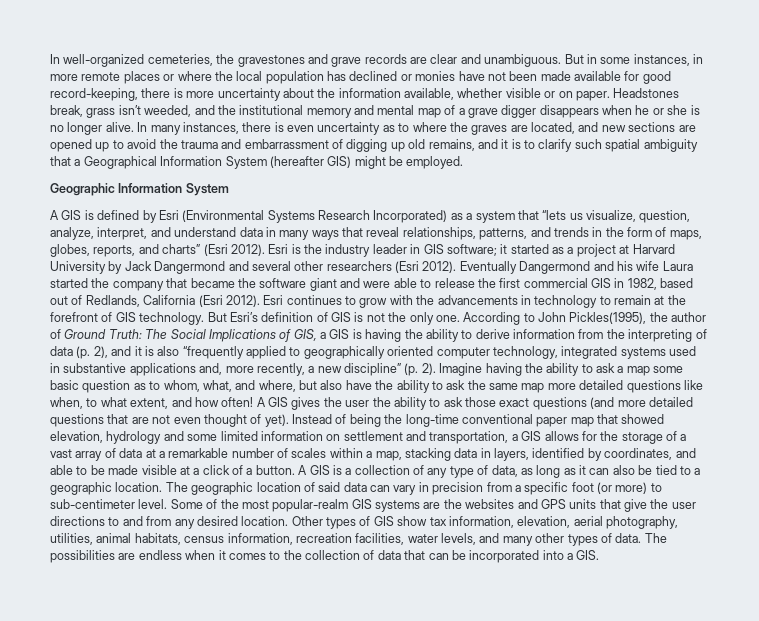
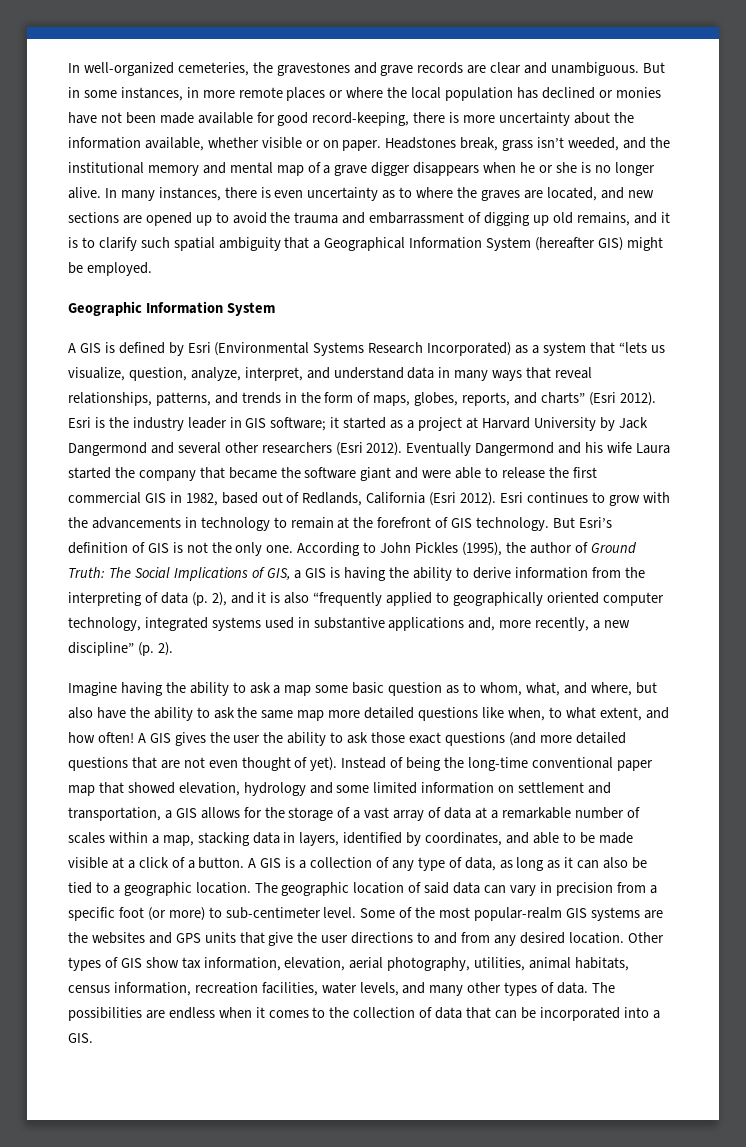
- According to John Pickles(1995), the author of Ground Truth:
+ According to John Pickles (1995), the author of Ground Truth:
- The Social Implications of GIS, a GIS is having the ability to derive information from the interpreting of data (p. 2), and it is also “frequently applied to geographically oriented computer technology, integrated systems used in substantive applications and, more recently, a new discipline” (p. 2). Imagine having the ability to ask a map some basic question as to whom, what, and where, but also have the ability to ask the same map more detailed questions like when, to what extent, and how often!
+ The Social Implications of GIS, a GIS is having the ability to derive information from the interpreting of data (p. 2), and it is also “frequently applied to geographically oriented computer technology, integrated systems used in substantive applications and, more recently, a new discipline” (p. 2).
+ Imagine having the ability to ask a map some basic question as to whom, what, and where, but also have the ability to ask the same map more detailed questions like when, to what extent, and how often!

